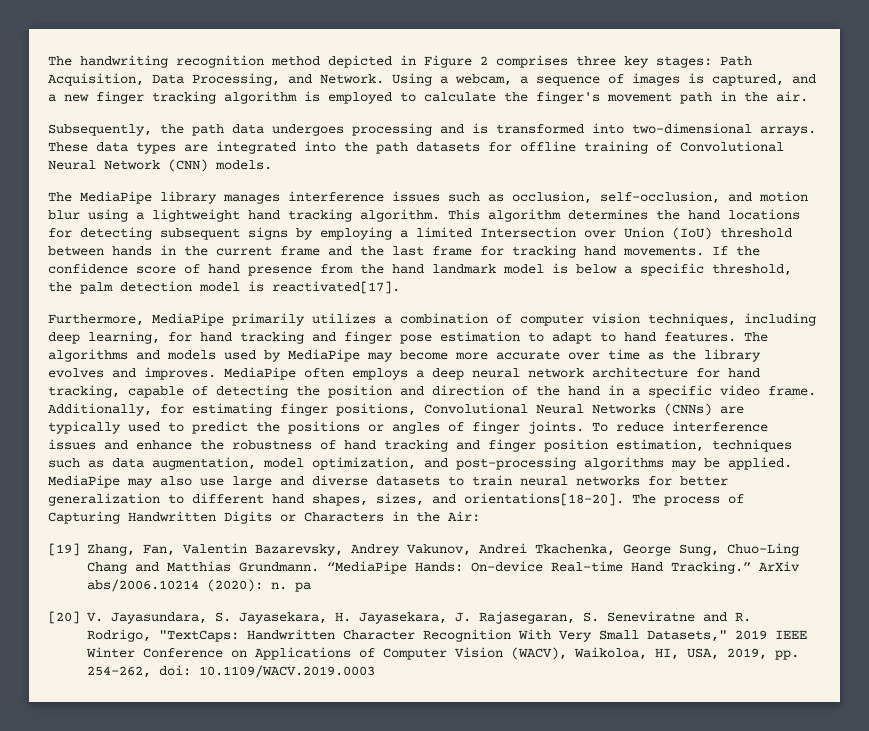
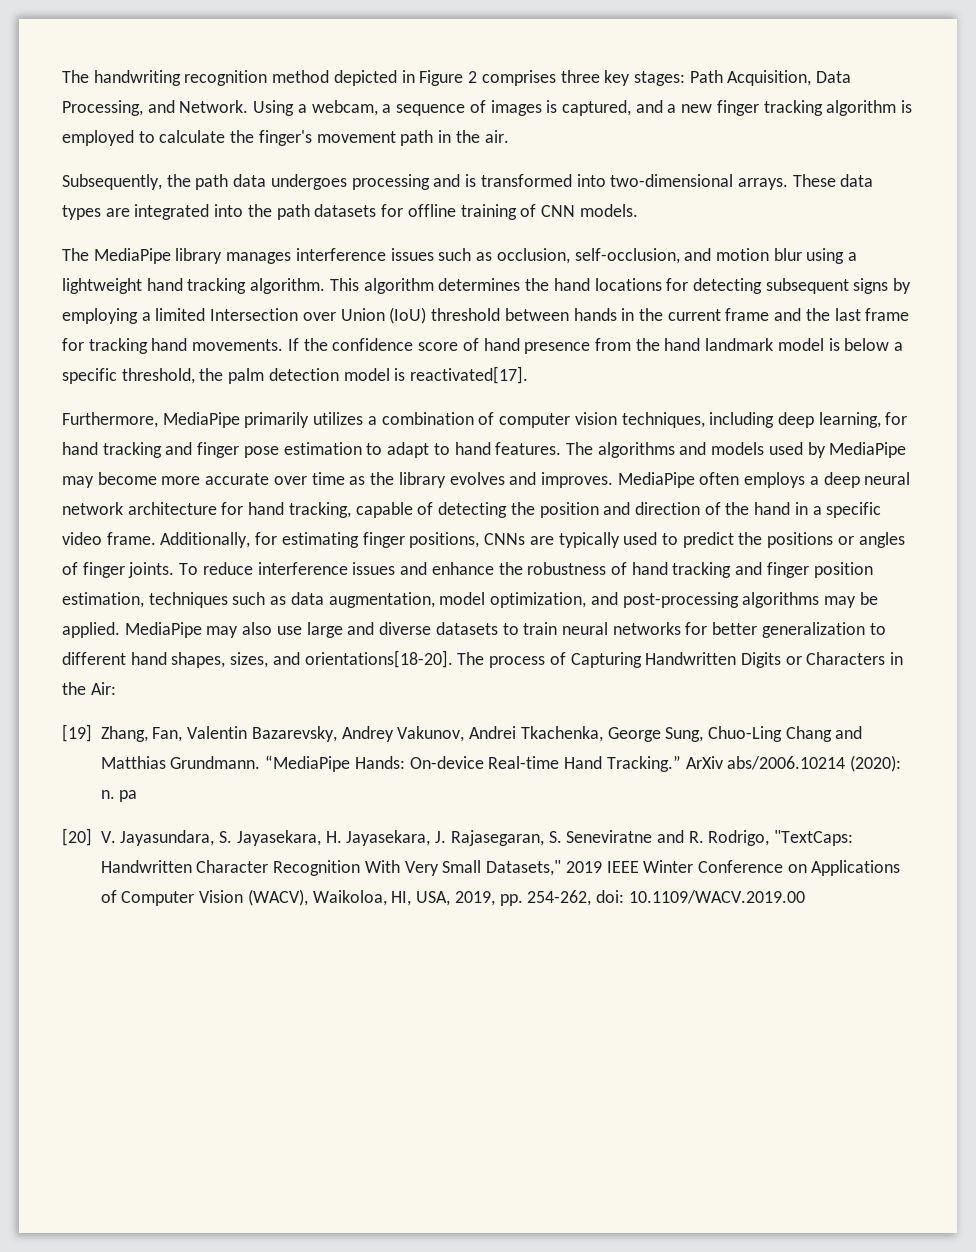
- These data types are integrated into the path datasets for offline training of Convolutional Neural Network (CNN) models.
+ These data types are integrated into the path datasets for offline training of CNN models.
- Additionally, for estimating finger positions, Convolutional Neural Networks (CNNs) are typically used to predict the positions or angles of finger joints.
+ Additionally, for estimating finger positions, CNNs are typically used to predict the positions or angles of finger joints.
- [20] V. Jayasundara, S. Jayasekara, H. Jayasekara, J. Rajasegaran, S. Seneviratne and R. Rodrigo, "TextCaps: Handwritten Character Recognition With Very Small Datasets," 2019 IEEE Winter Conference on Applications of Computer Vision (WACV), Waikoloa, HI, USA, 2019, pp. 254-262, doi: 10.1109/WACV.2019.0003
+ [20] V. Jayasundara, S. Jayasekara, H. Jayasekara, J. Rajasegaran, S. Seneviratne and R. Rodrigo, "TextCaps: Handwritten Character Recognition With Very Small Datasets," 2019 IEEE Winter Conference on Applications of Computer Vision (WACV), Waikoloa, HI, USA, 2019, pp. 254-262, doi: 10.1109/WACV.2019.00

